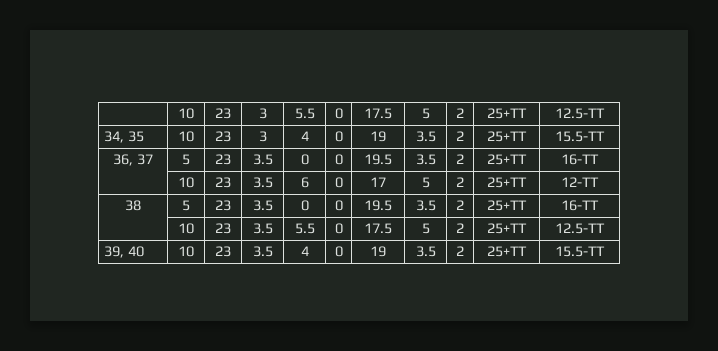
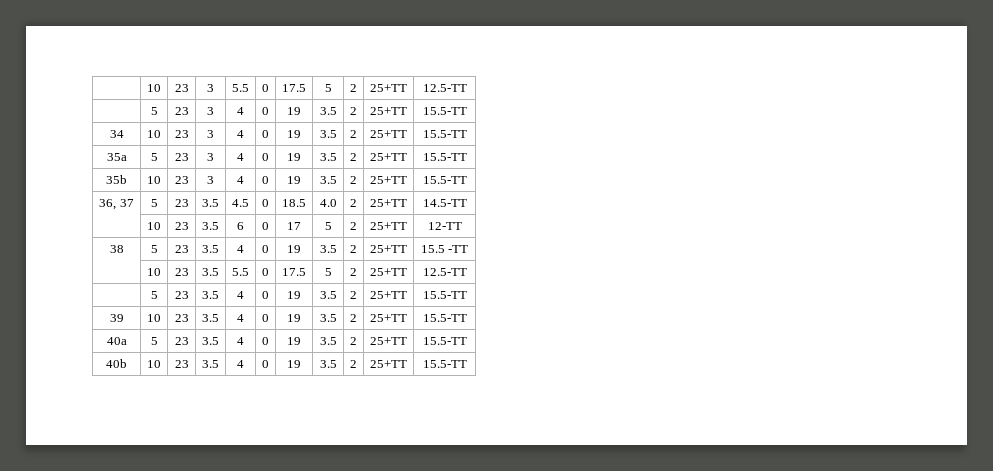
  | 10 | 23 | 3 | 5.5 | 0 | 17.5 | 5 | 2 | 25+TT | 12.5-TT
- 34, 35 | 10 | 23 | 3 | 4 | 0 | 19 | 3.5 | 2 | 25+TT | 15.5-TT
+ | 5 | 23 | 3 | 4 | 0 | 19 | 3.5 | 2 | 25+TT | 15.5-TT
+ 34 | 10 | 23 | 3 | 4 | 0 | 19 | 3.5 | 2 | 25+TT | 15.5-TT
+ 35a | 5 | 23 | 3 | 4 | 0 | 19 | 3.5 | 2 | 25+TT | 15.5-TT
+ 35b | 10 | 23 | 3 | 4 | 0 | 19 | 3.5 | 2 | 25+TT | 15.5-TT
- 36, 37 | 5 | 23 | 3.5 | 0 | 0 | 19.5 | 3.5 | 2 | 25+TT | 16-TT
+ 36, 37 | 5 | 23 | 3.5 | 4.5 | 0 | 18.5 | 4.0 | 2 | 25+TT | 14.5-TT
- 38 | 5 | 23 | 3.5 | 0 | 0 | 19.5 | 3.5 | 2 | 25+TT | 16-TT
+ 38 | 5 | 23 | 3.5 | 4 | 0 | 19 | 3.5 | 2 | 25+TT | 15.5 -TT
  | 10 | 23 | 3.5 | 5.5 | 0 | 17.5 | 5 | 2 | 25+TT | 12.5-TT
- 39, 40 | 10 | 23 | 3.5 | 4 | 0 | 19 | 3.5 | 2 | 25+TT | 15.5-TT
+ | 5 | 23 | 3.5 | 4 | 0 | 19 | 3.5 | 2 | 25+TT | 15.5-TT
+ 39 | 10 | 23 | 3.5 | 4 | 0 | 19 | 3.5 | 2 | 25+TT | 15.5-TT
+ 40a | 5 | 23 | 3.5 | 4 | 0 | 19 | 3.5 | 2 | 25+TT | 15.5-TT
+ 40b | 10 | 23 | 3.5 | 4 | 0 | 19 | 3.5 | 2 | 25+TT | 15.5-TT

